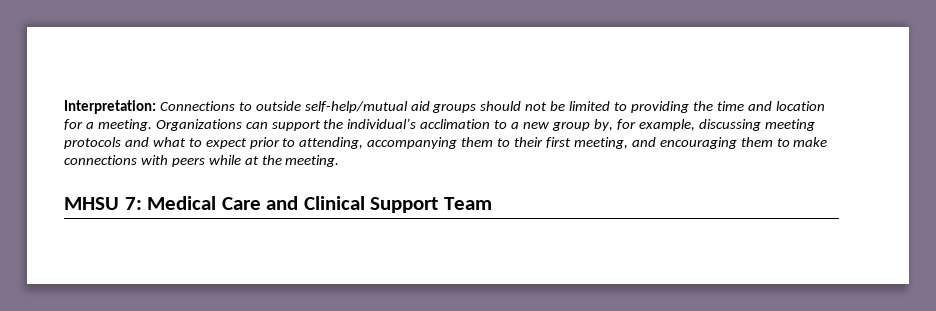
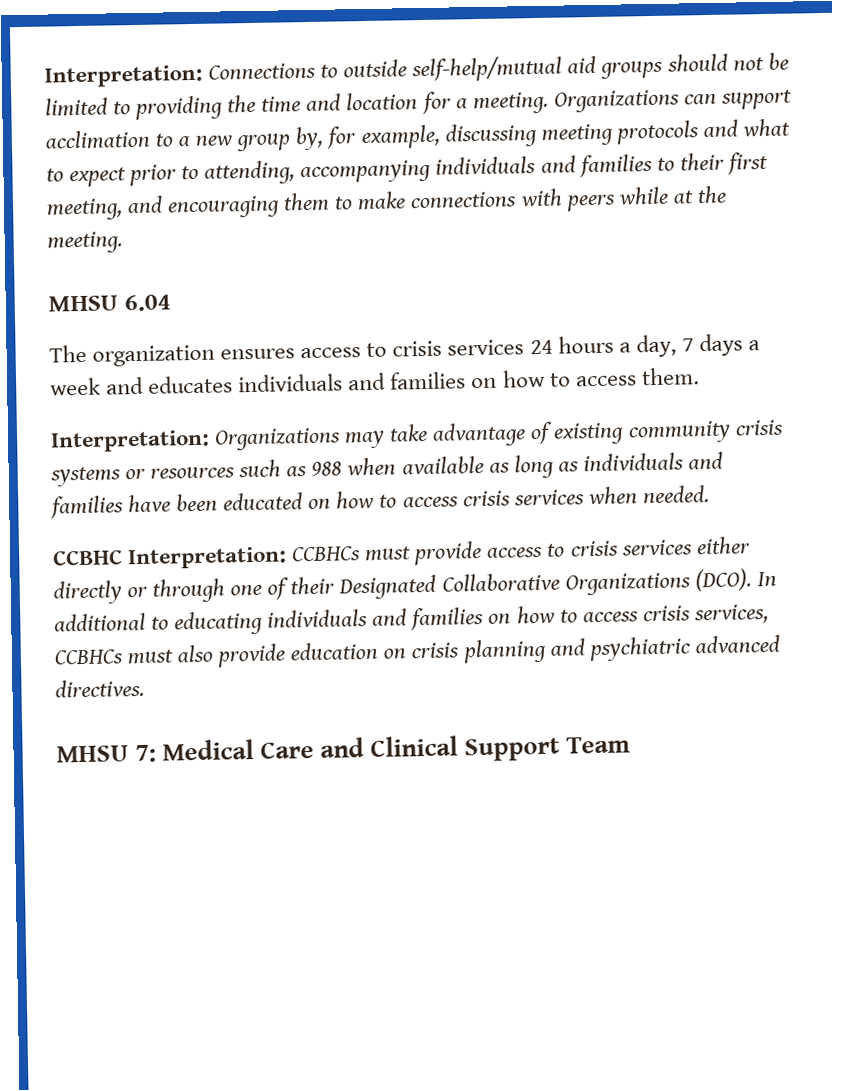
- Organizations can support the individual’s acclimation to a new group by, for example, discussing meeting protocols and what to expect prior to attending, accompanying them to their first meeting, and encouraging them to make connections with peers while at the meeting.
+ Organizations can support acclimation to a new group by, for example, discussing meeting protocols and what to expect prior to attending, accompanying individuals and families to their first meeting, and encouraging them to make connections with peers while at the meeting.
+ MHSU 6.04
+ The organization ensures access to crisis services 24 hours a day, 7 days a week and educates individuals and families on how to access them.
+ Interpretation: Organizations may take advantage of existing community crisis systems or resources such as 988 when available as long as individuals and families have been educated on how to access crisis services when needed.
+ CCBHC Interpretation: CCBHCs must provide access to crisis services either directly or through one of their Designated Collaborative Organizations (DCO). In additional to educating individuals and families on how to access crisis services, CCBHCs must also provide education on crisis planning and psychiatric advanced directives.

